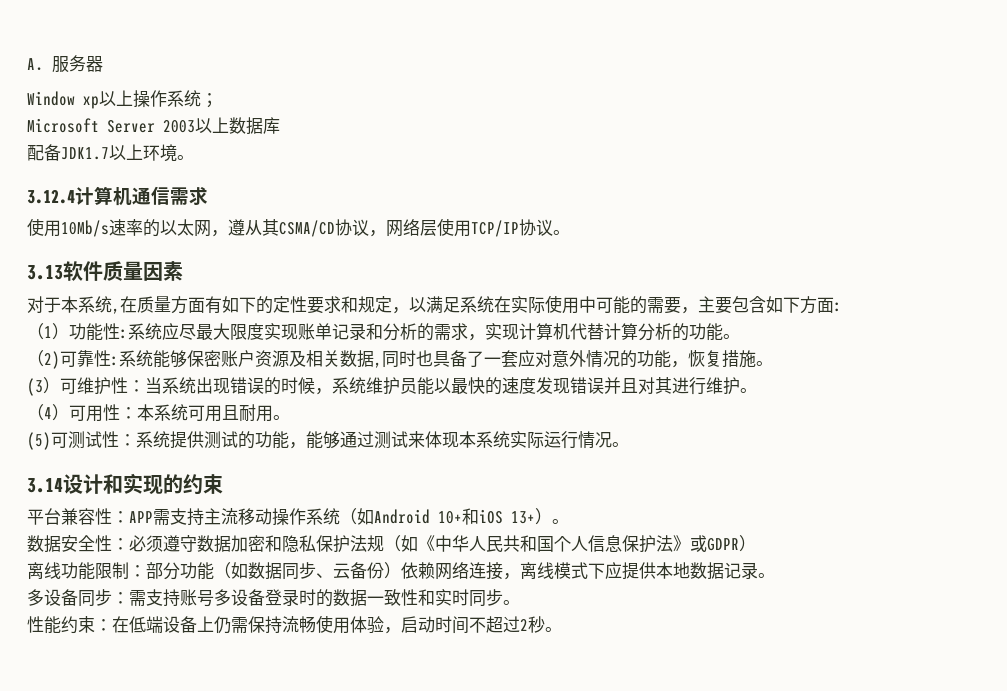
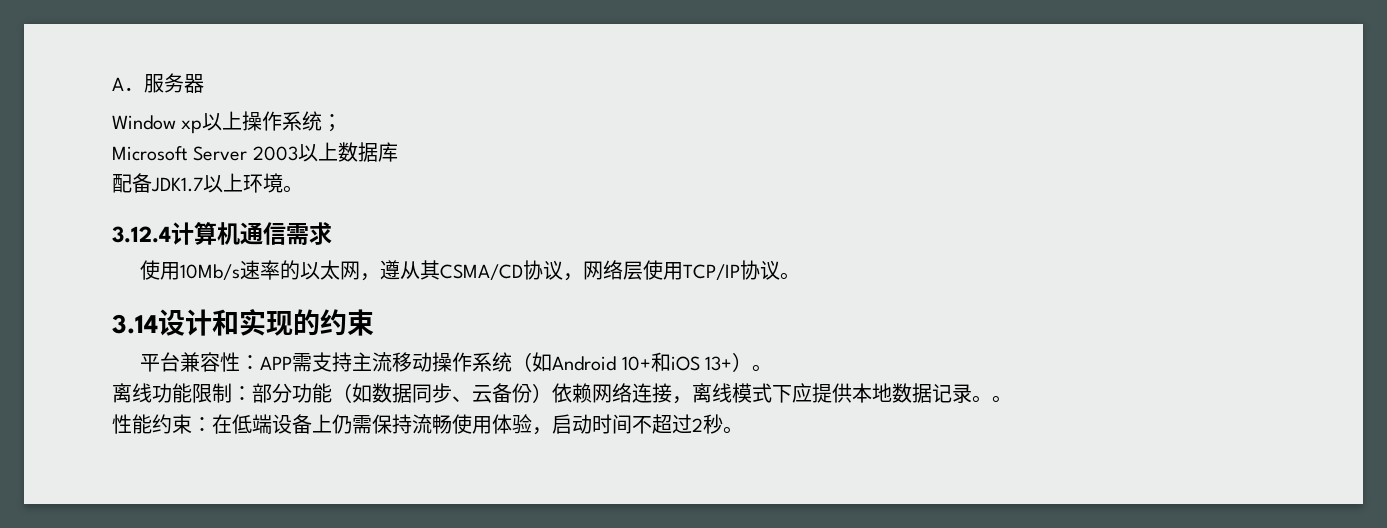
- 3.13软件质量因素
- 对于本系统,在质量方面有如下的定性要求和规定，以满足系统在实际使用中可能的需要，主要包含如下方面:
- （1）功能性:系统应尽最大限度实现账单记录和分析的需求，实现计算机代替计算分析的功能。
- （2)可靠性:系统能够保密账户资源及相关数据,同时也具备了一套应对意外情况的功能，恢复措施。
- (3）可维护性：当系统出现错误的时候，系统维护员能以最快的速度发现错误并且对其进行维护。
- （4）可用性：本系统可用且耐用。
- (5)可测试性：系统提供测试的功能，能够通过测试来体现本系统实际运行情况。
- 数据安全性：必须遵守数据加密和隐私保护法规（如《中华人民共和国个人信息保护法》或GDPR）
- 离线功能限制：部分功能（如数据同步、云备份）依赖网络连接，离线模式下应提供本地数据记录。
- 多设备同步：需支持账号多设备登录时的数据一致性和实时同步。
+ 离线功能限制：部分功能（如数据同步、云备份）依赖网络连接，离线模式下应提供本地数据记录。。

